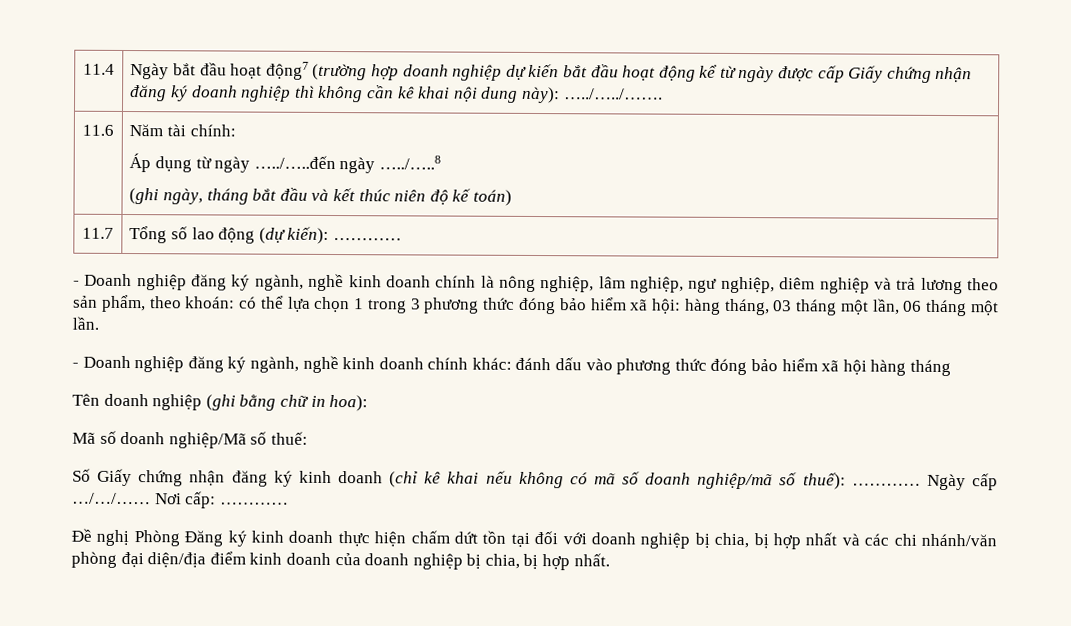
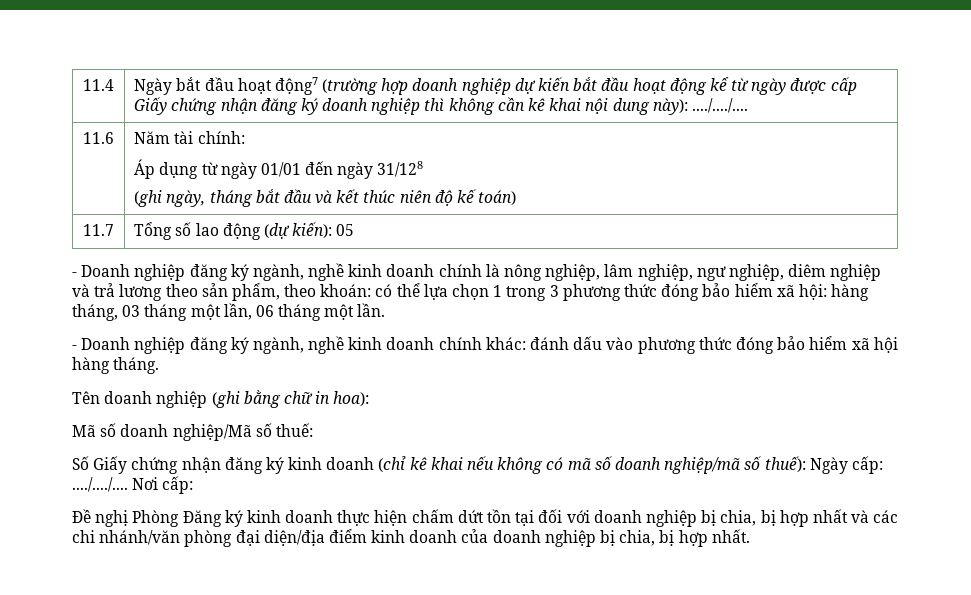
- 11.4 | Ngày bắt đầu hoạt động7 (trường hợp doanh nghiệp dự kiến bắt đầu hoạt động kể từ ngày được cấp Giấy chứng nhận đăng ký doanh nghiệp thì không cần kê khai nội dung này): …../…../…….
+ 11.4 | Ngày bắt đầu hoạt động7 (trường hợp doanh nghiệp dự kiến bắt đầu hoạt động kể từ ngày được cấp Giấy chứng nhận đăng ký doanh nghiệp thì không cần kê khai nội dung này): ..../..../....
  11.6 | Năm tài chính:
- Áp dụng từ ngày …../…..đến ngày …../…..8
+ Áp dụng từ ngày 01/01 đến ngày 31/128
- 11.7 | Tổng số lao động (dự kiến): …………
+ 11.7 | Tổng số lao động (dự kiến): 05
- - Doanh nghiệp đăng ký ngành, nghề kinh doanh chính khác: đánh dấu vào phương thức đóng bảo hiểm xã hội hàng tháng
+ - Doanh nghiệp đăng ký ngành, nghề kinh doanh chính khác: đánh dấu vào phương thức đóng bảo hiểm xã hội hàng tháng.
- Số Giấy chứng nhận đăng ký kinh doanh (chỉ kê khai nếu không có mã số doanh nghiệp/mã số thuế): ………… Ngày cấp …/…/……
+ Số Giấy chứng nhận đăng ký kinh doanh (chỉ kê khai nếu không có mã số doanh nghiệp/mã số thuế): Ngày cấp: ..../..../....
- Nơi cấp: …………
+ Nơi cấp:

